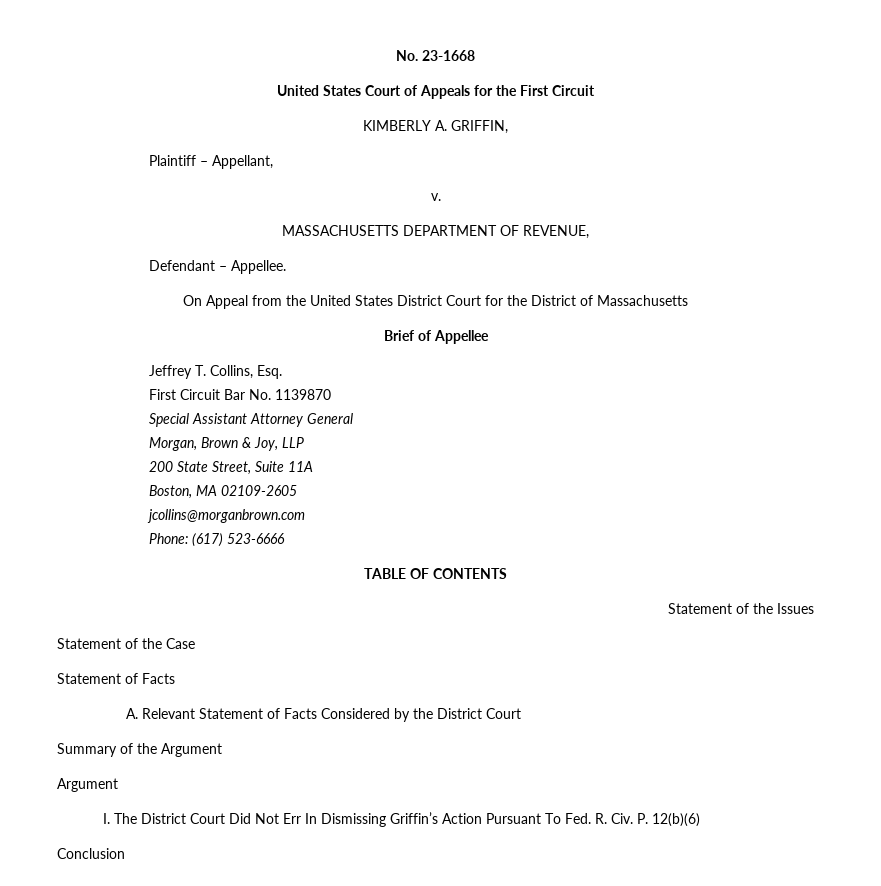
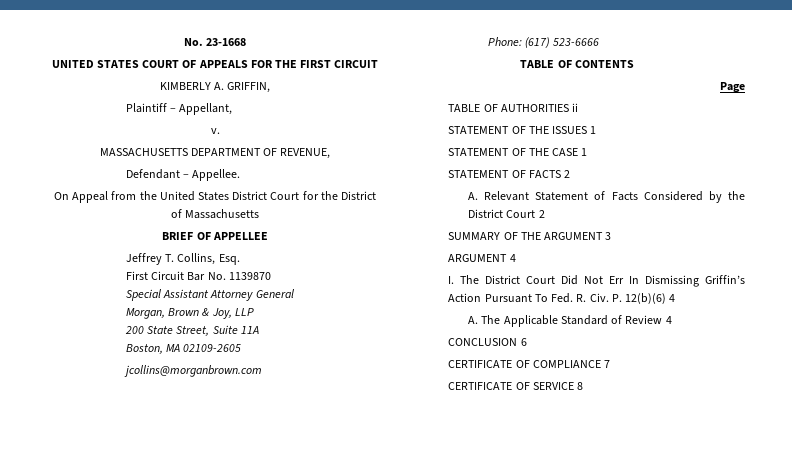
- United States Court of Appeals for the First Circuit
+ UNITED STATES COURT OF APPEALS FOR THE FIRST CIRCUIT
- Brief of Appellee
+ BRIEF OF APPELLEE
- Statement of the Issues
- Statement of the Case
- Statement of Facts
+ Page
+ TABLE OF AUTHORITIES ii
+ STATEMENT OF THE ISSUES 1
+ STATEMENT OF THE CASE 1
+ STATEMENT OF FACTS 2
- A. Relevant Statement of Facts Considered by the District Court
- Summary of the Argument
- Argument
+ A. Relevant Statement of Facts Considered by the District Court 2
+ SUMMARY OF THE ARGUMENT 3
+ ARGUMENT 4
- I. The District Court Did Not Err In Dismissing Griffin’s Action Pursuant To Fed. R. Civ. P. 12(b)(6)
- Conclusion
+ I. The District Court Did Not Err In Dismissing Griffin’s Action Pursuant To Fed. R. Civ. P. 12(b)(6) 4
+ A. The Applicable Standard of Review 4
+ CONCLUSION 6
+ CERTIFICATE OF COMPLIANCE 7
+ CERTIFICATE OF SERVICE 8

